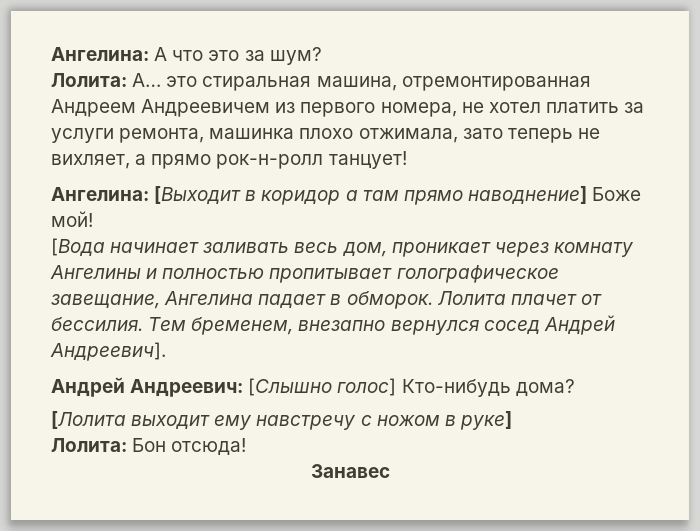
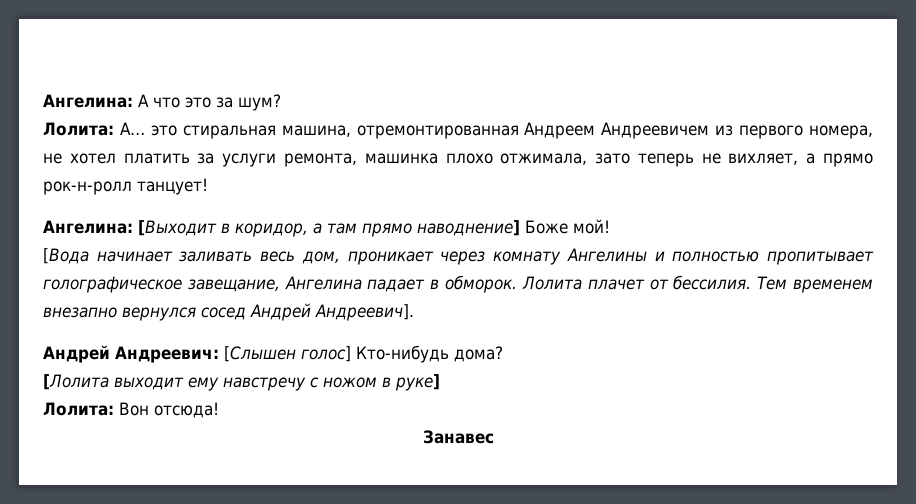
- Ангелина: [Выходит в коридор а там прямо наводнение] Боже мой!
+ Ангелина: [Выходит в коридор, а там прямо наводнение] Боже мой!
- Тем бременем, внезапно вернулся сосед Андрей Андреевич].
+ Тем временем внезапно вернулся сосед Андрей Андреевич].
- Андрей Андреевич: [Слышно голос] Кто-нибудь дома?
+ Андрей Андреевич: [Слышен голос] Кто-нибудь дома?
- Лолита: Бон отсюда!
+ Лолита: Вон отсюда!

